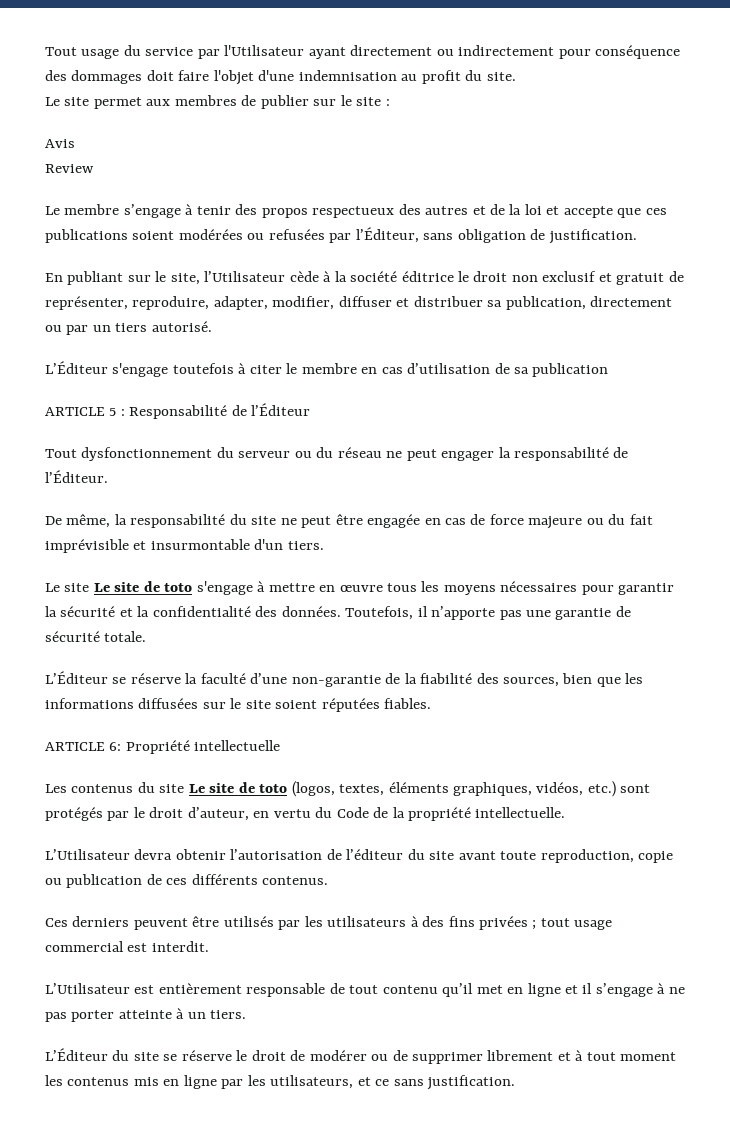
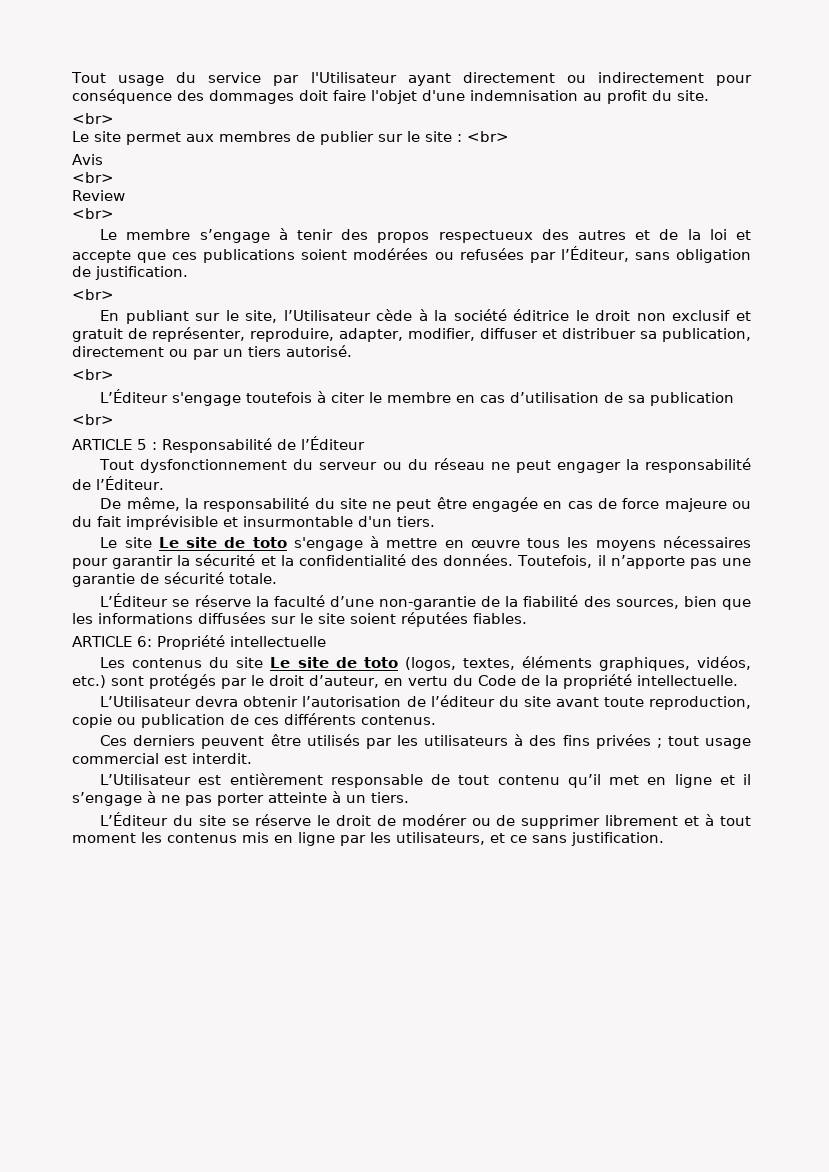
  Tout usage du service par l'Utilisateur ayant directement ou indirectement pour conséquence des dommages doit faire l'objet d'une indemnisation au profit du site.
+ <br>
- Le site permet aux membres de publier sur le site :
+ Le site permet aux membres de publier sur le site : <br>
  Avis
+ <br>
  Review
+ <br>
  Le membre s’engage à tenir des propos respectueux des autres et de la loi et accepte que ces publications soient modérées ou refusées par l’Éditeur, sans obligation de justification.
+ <br>
  En publiant sur le site, l’Utilisateur cède à la société éditrice le droit non exclusif et gratuit de représenter, reproduire, adapter, modifier, diffuser et distribuer sa publication, directement ou par un tiers autorisé.
+ <br>
  L’Éditeur s'engage toutefois à citer le membre en cas d’utilisation de sa publication
+ <br>

